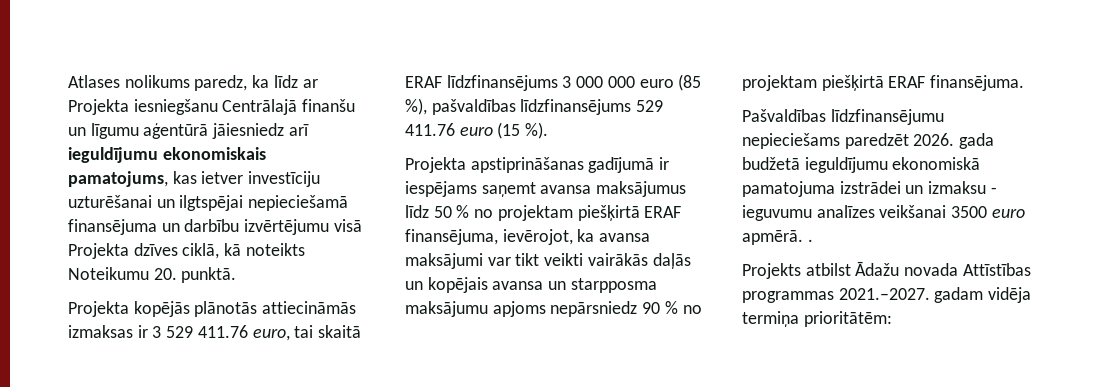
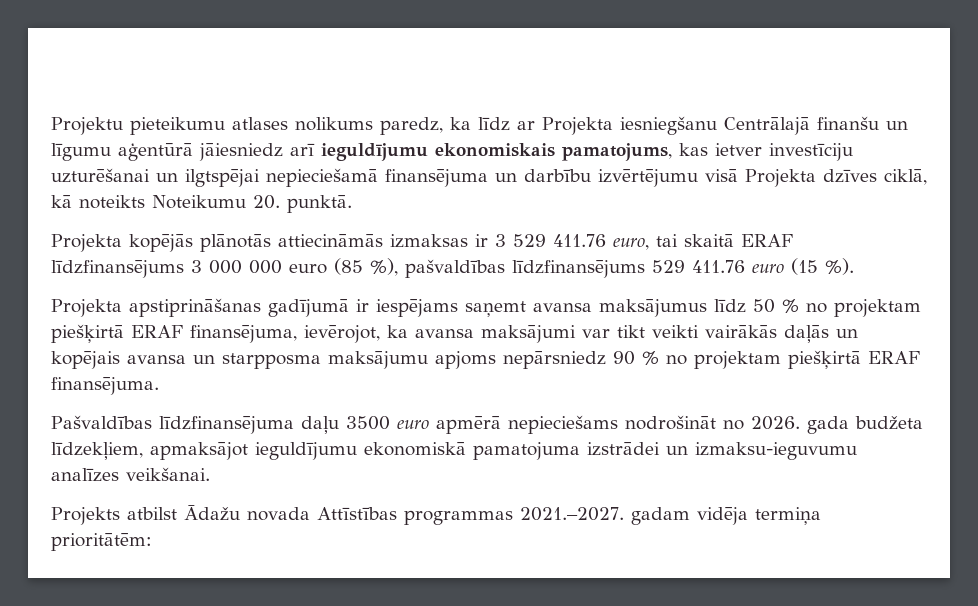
- Atlases nolikums paredz, ka līdz ar Projekta iesniegšanu Centrālajā finanšu un līgumu aģentūrā jāiesniedz arī ieguldījumu ekonomiskais pamatojums, kas ietver investīciju uzturēšanai un ilgtspējai nepieciešamā finansējuma un darbību izvērtējumu visā Projekta dzīves ciklā, kā noteikts Noteikumu 20. punktā.
+ Projektu pieteikumu atlases nolikums paredz, ka līdz ar Projekta iesniegšanu Centrālajā finanšu un līgumu aģentūrā jāiesniedz arī ieguldījumu ekonomiskais pamatojums, kas ietver investīciju uzturēšanai un ilgtspējai nepieciešamā finansējuma un darbību izvērtējumu visā Projekta dzīves ciklā, kā noteikts Noteikumu 20. punktā.
- Pašvaldības līdzfinansējumu nepieciešams paredzēt 2026. gada budžetā ieguldījumu ekonomiskā pamatojuma izstrādei un izmaksu - ieguvumu analīzes veikšanai 3500 euro apmērā. .
+ Pašvaldības līdzfinansējuma daļu 3500 euro apmērā nepieciešams nodrošināt no 2026. gada budžeta līdzekļiem, apmaksājot ieguldījumu ekonomiskā pamatojuma izstrādei un izmaksu-ieguvumu analīzes veikšanai.

